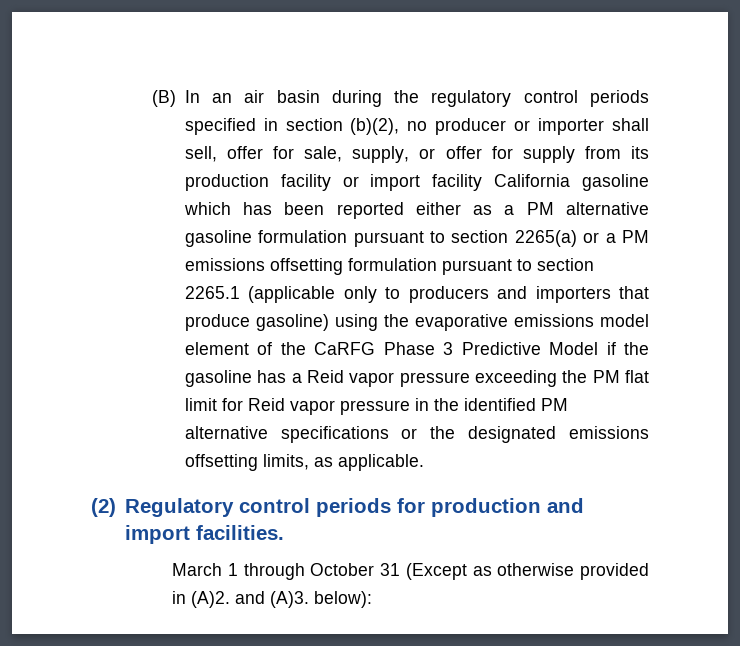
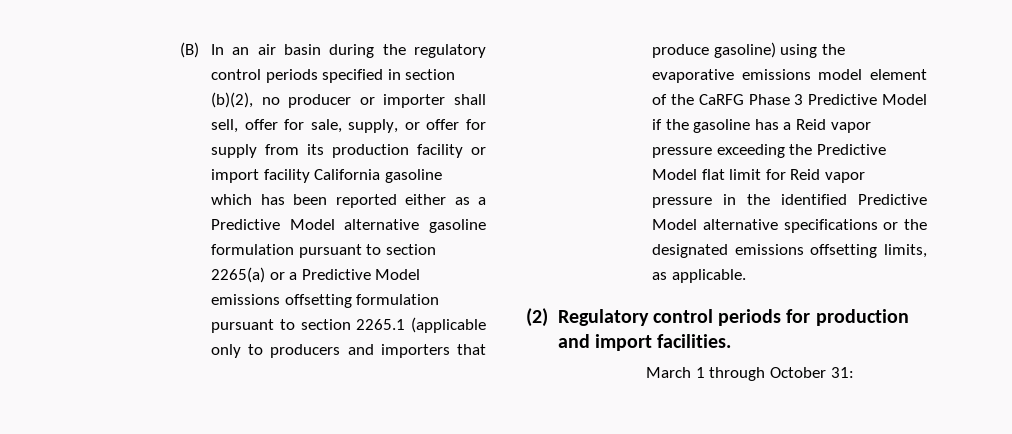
- (B) In an air basin during the regulatory control periods specified in section (b)(2), no producer or importer shall sell, offer for sale, supply, or offer for supply from its production facility or import facility California gasoline which has been reported either as a PM alternative gasoline formulation pursuant to section 2265(a) or a PM emissions offsetting formulation pursuant to section 2265.1 (applicable only to producers and importers that produce gasoline) using the evaporative emissions model element of the CaRFG Phase 3 Predictive Model if the gasoline has a Reid vapor pressure exceeding the PM flat limit for Reid vapor pressure in the identified PM alternative specifications or the designated emissions offsetting limits, as applicable.
+ (B) In an air basin during the regulatory control periods specified in section (b)(2), no producer or importer shall sell, offer for sale, supply, or offer for supply from its production facility or import facility California gasoline which has been reported either as a Predictive Model alternative gasoline formulation pursuant to section 2265(a) or a Predictive Model emissions offsetting formulation pursuant to section 2265.1 (applicable only to producers and importers that produce gasoline) using the evaporative emissions model element of the CaRFG Phase 3 Predictive Model if the gasoline has a Reid vapor pressure exceeding the Predictive Model flat limit for Reid vapor pressure in the identified Predictive Model alternative specifications or the designated emissions offsetting limits, as applicable.
- March 1 through October 31 (Except as otherwise provided in (A)2. and (A)3. below):
+ March 1 through October 31:

